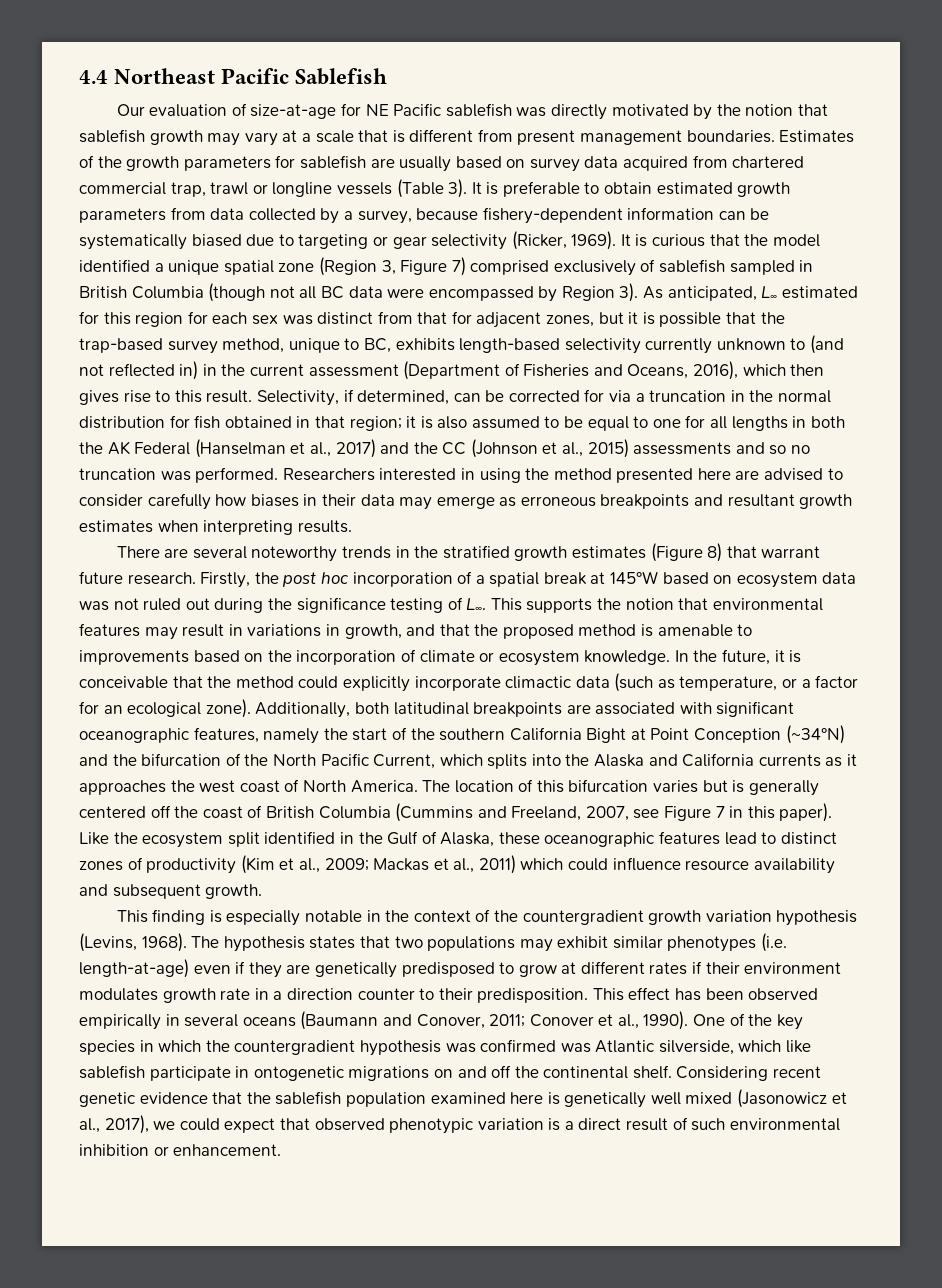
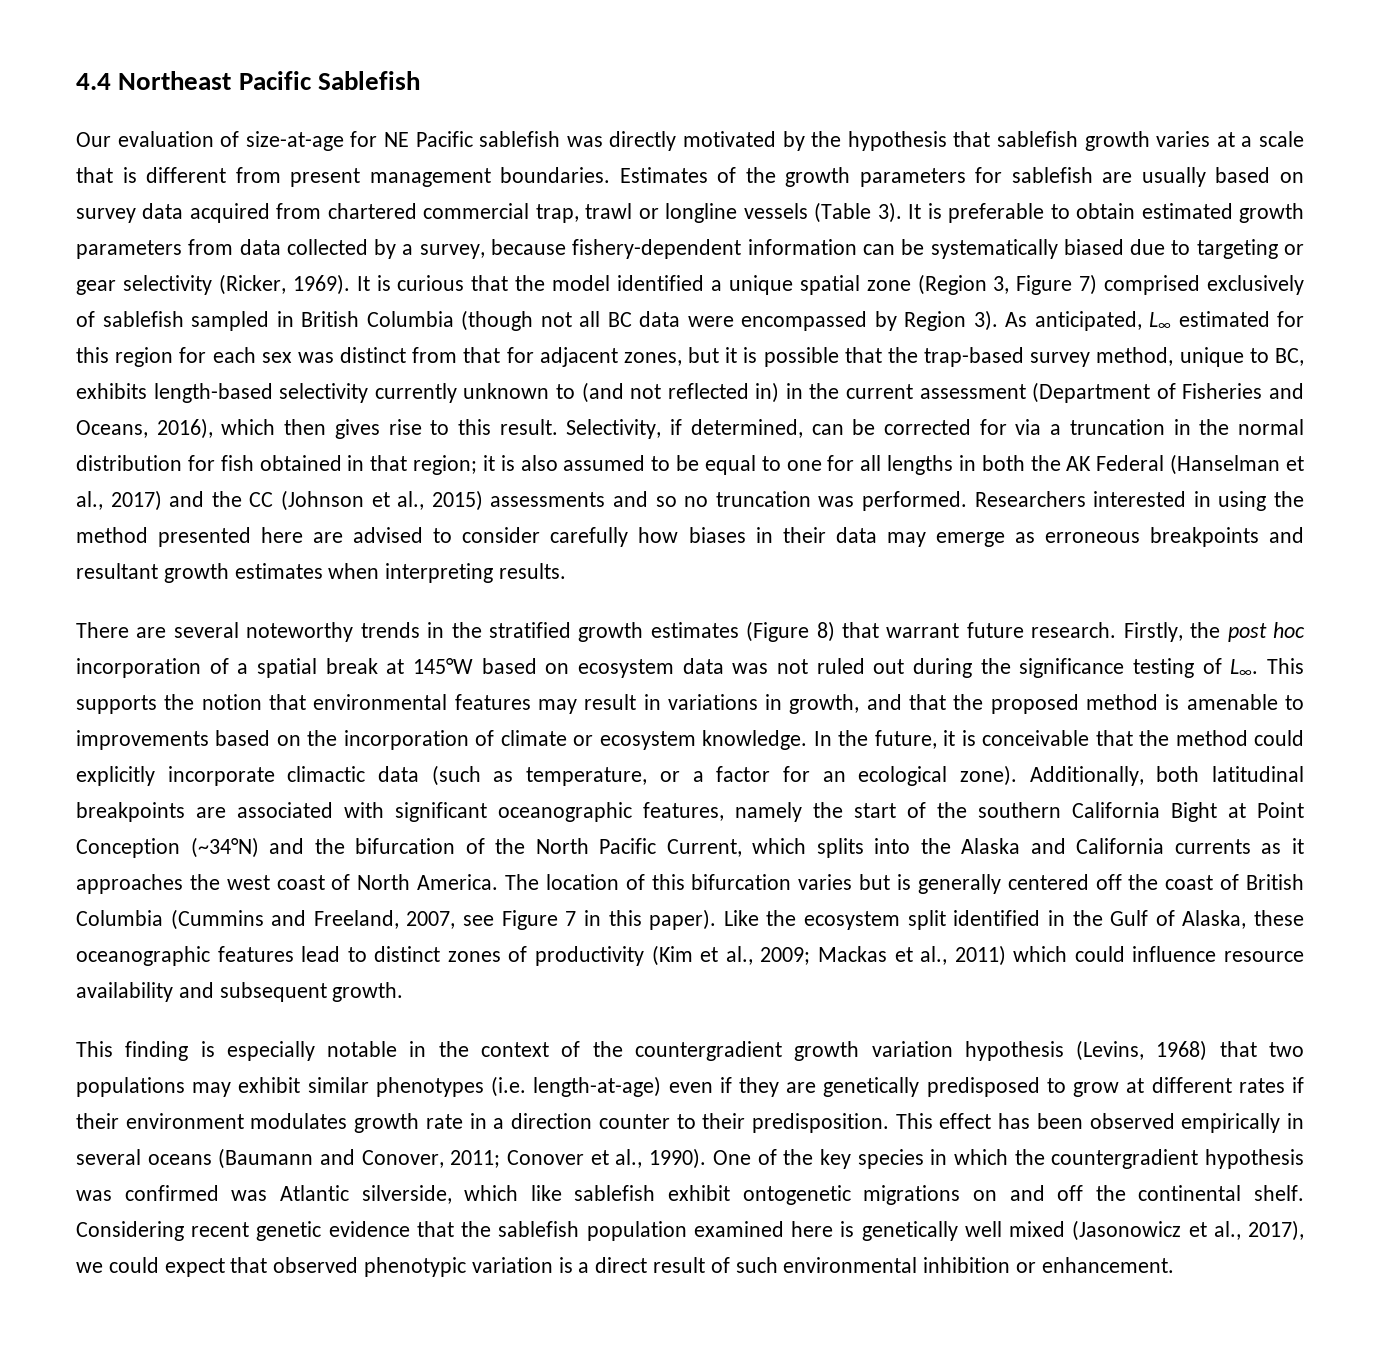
- Our evaluation of size-at-age for NE Pacific sablefish was directly motivated by the notion that sablefish growth may vary at a scale that is different from present management boundaries.
+ Our evaluation of size-at-age for NE Pacific sablefish was directly motivated by the hypothesis that sablefish growth varies at a scale that is different from present management boundaries.
- This finding is especially notable in the context of the countergradient growth variation hypothesis (Levins, 1968). The hypothesis states that two populations may exhibit similar phenotypes (i.e. length-at-age) even if they are genetically predisposed to grow at different rates if their environment modulates growth rate in a direction counter to their predisposition.
+ This finding is especially notable in the context of the countergradient growth variation hypothesis (Levins, 1968) that two populations may exhibit similar phenotypes (i.e. length-at-age) even if they are genetically predisposed to grow at different rates if their environment modulates growth rate in a direction counter to their predisposition.
- One of the key species in which the countergradient hypothesis was confirmed was Atlantic silverside, which like sablefish participate in ontogenetic migrations on and off the continental shelf.
+ One of the key species in which the countergradient hypothesis was confirmed was Atlantic silverside, which like sablefish exhibit ontogenetic migrations on and off the continental shelf.

